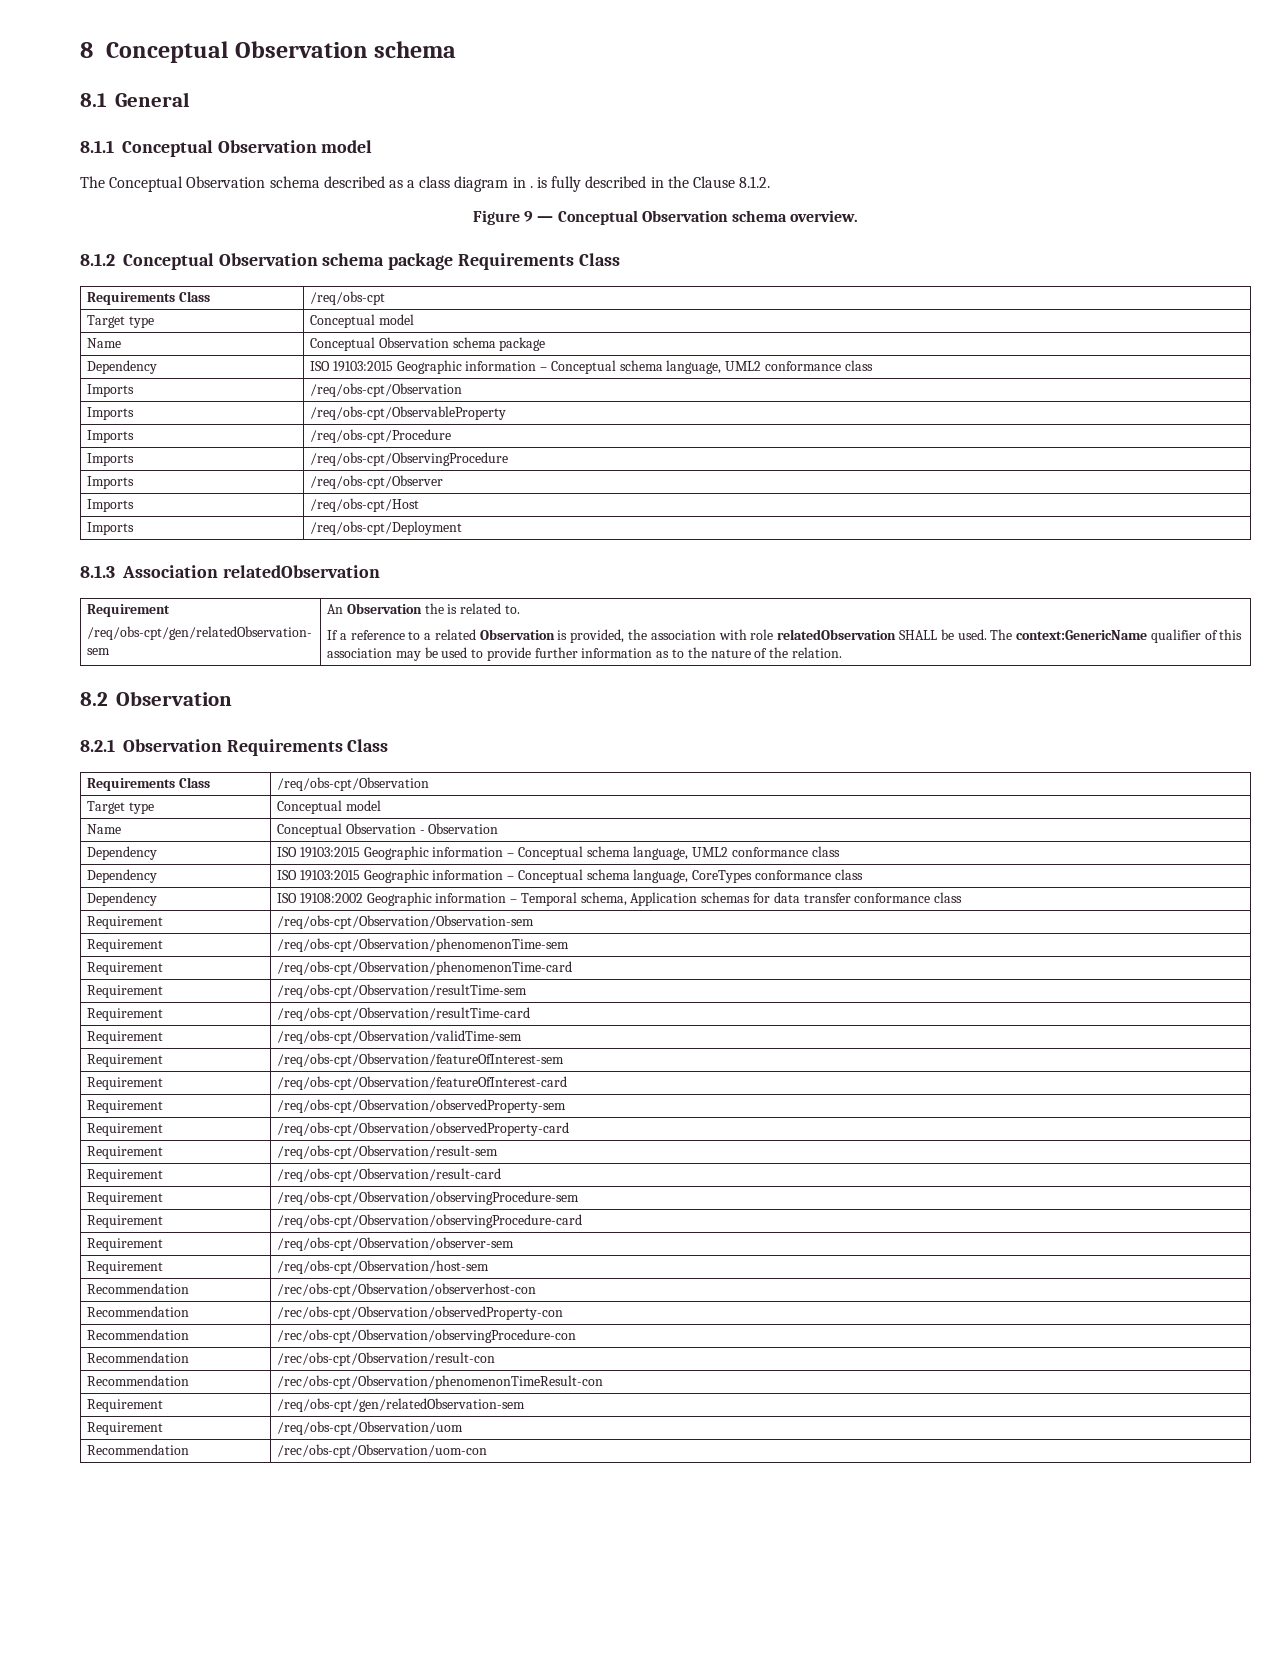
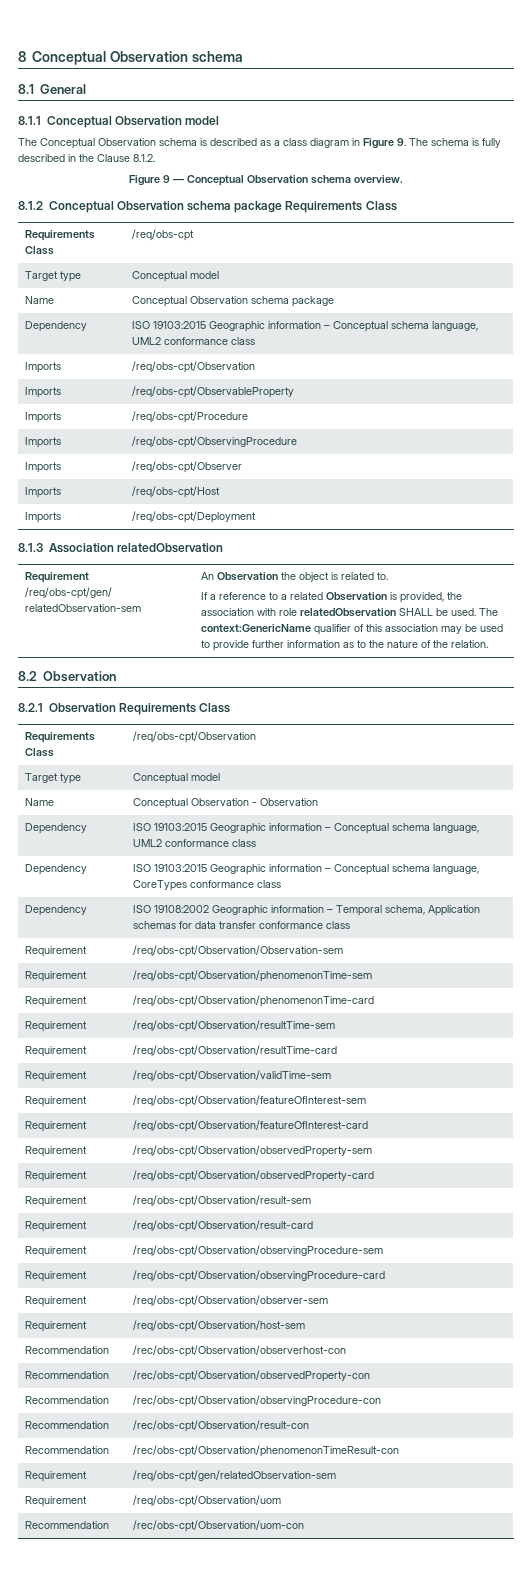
- The Conceptual Observation schema described as a class diagram in . is fully described in the Clause 8.1.2.
+ The Conceptual Observation schema is described as a class diagram in Figure 9. The schema is fully described in the Clause 8.1.2.
- An Observation the is related to.
+ An Observation the object is related to.

